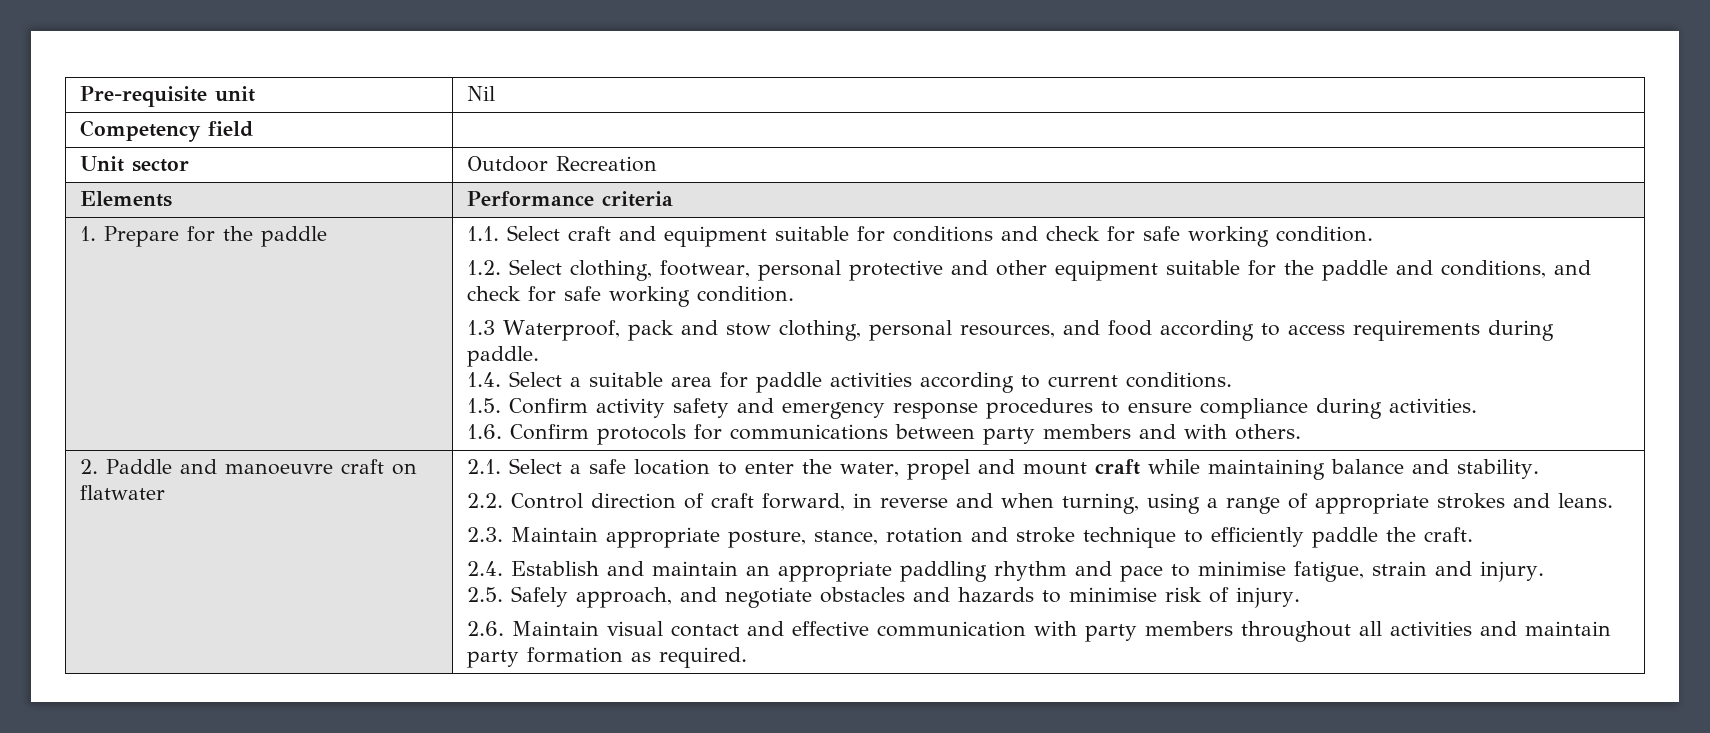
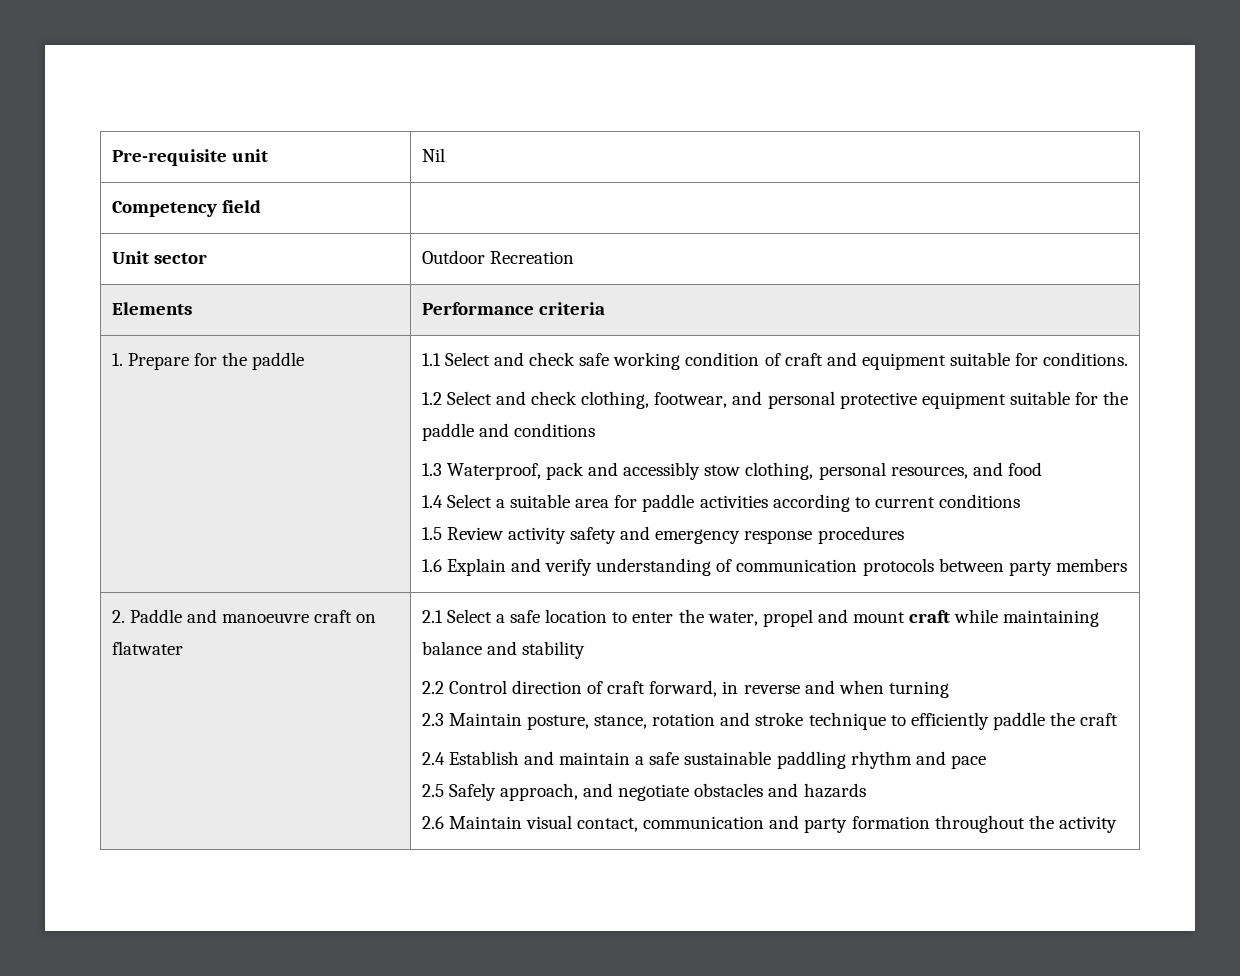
- 1.1. Select craft and equipment suitable for conditions and check for safe working condition.
- 1.2. Select clothing, footwear, personal protective and other equipment suitable for the paddle and conditions, and check for safe working condition.
+ 1.1 Select and check safe working condition of craft and equipment suitable for conditions.
+ 1.2 Select and check clothing, footwear, and personal protective equipment suitable for the paddle and conditions
- 1.3 Waterproof, pack and stow clothing, personal resources, and food according to access requirements during paddle.
- 1.4. Select a suitable area for paddle activities according to current conditions.
- 1.5. Confirm activity safety and emergency response procedures to ensure compliance during activities.
- 1.6. Confirm protocols for communications between party members and with others.
+ 1.3 Waterproof, pack and accessibly stow clothing, personal resources, and food
+ 1.4 Select a suitable area for paddle activities according to current conditions
+ 1.5 Review activity safety and emergency response procedures
+ 1.6 Explain and verify understanding of communication protocols between party members
- 2.1. Select a safe location to enter the water, propel and mount craft while maintaining balance and stability.
- 2.2. Control direction of craft forward, in reverse and when turning, using a range of appropriate strokes and leans.
- 2.3. Maintain appropriate posture, stance, rotation and stroke technique to efficiently paddle the craft.
- 2.4. Establish and maintain an appropriate paddling rhythm and pace to minimise fatigue, strain and injury.
- 2.5. Safely approach, and negotiate obstacles and hazards to minimise risk of injury.
- 2.6. Maintain visual contact and effective communication with party members throughout all activities and maintain party formation as required.
+ 2.1 Select a safe location to enter the water, propel and mount craft while maintaining balance and stability
+ 2.2 Control direction of craft forward, in reverse and when turning
+ 2.3 Maintain posture, stance, rotation and stroke technique to efficiently paddle the craft
+ 2.4 Establish and maintain a safe sustainable paddling rhythm and pace
+ 2.5 Safely approach, and negotiate obstacles and hazards
+ 2.6 Maintain visual contact, communication and party formation throughout the activity

